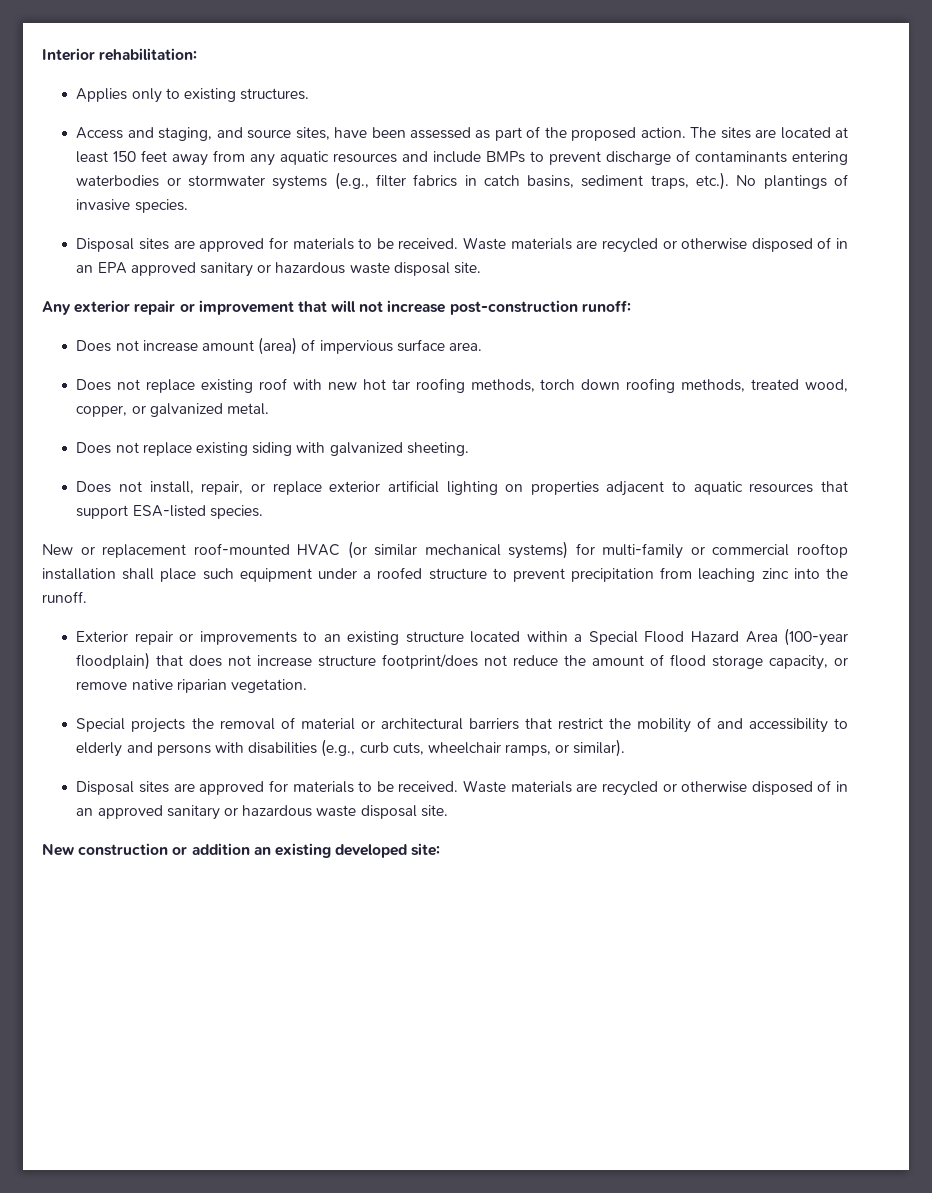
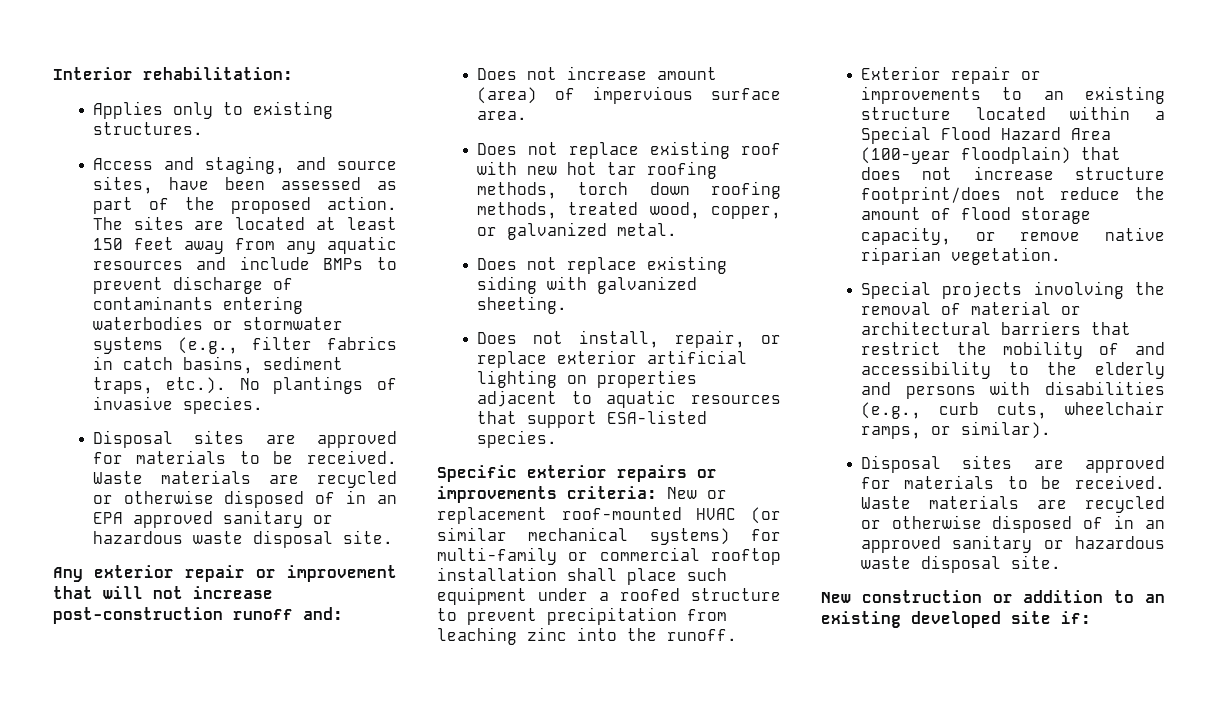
- Any exterior repair or improvement that will not increase post-construction runoff:
+ Any exterior repair or improvement that will not increase post-construction runoff and:
- New or replacement roof-mounted HVAC (or similar mechanical systems) for multi-family or commercial rooftop installation shall place such equipment under a roofed structure to prevent precipitation from leaching zinc into the runoff.
+ Specific exterior repairs or improvements criteria: New or replacement roof-mounted HVAC (or similar mechanical systems) for multi-family or commercial rooftop installation shall place such equipment under a roofed structure to prevent precipitation from leaching zinc into the runoff.
- Special projects the removal of material or architectural barriers that restrict the mobility of and accessibility to elderly and persons with disabilities (e.g., curb cuts, wheelchair ramps, or similar).
+ Special projects involving the removal of material or architectural barriers that restrict the mobility of and accessibility to the elderly and persons with disabilities (e.g., curb cuts, wheelchair ramps, or similar).
- New construction or addition an existing developed site:
+ New construction or addition to an existing developed site if:

